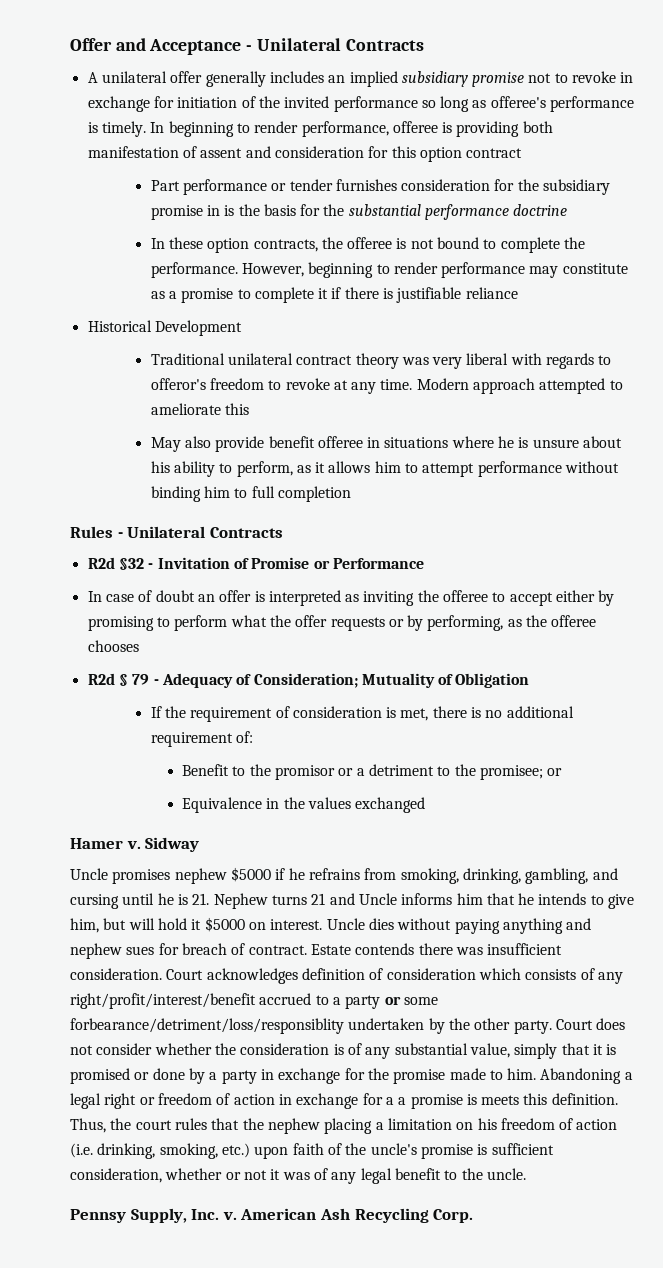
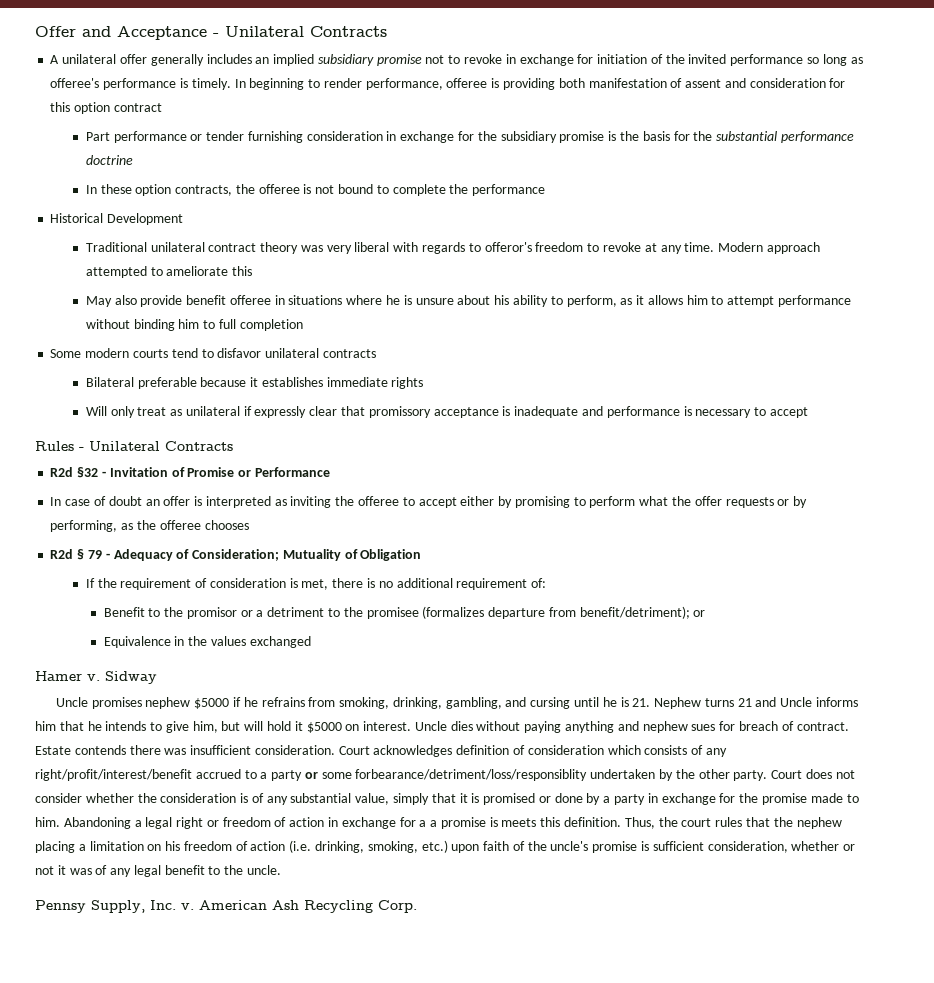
- Part performance or tender furnishes consideration for the subsidiary promise in is the basis for the substantial performance doctrine
+ Part performance or tender furnishing consideration in exchange for the subsidiary promise is the basis for the substantial performance doctrine
- In these option contracts, the offeree is not bound to complete the performance. However, beginning to render performance may constitute as a promise to complete it if there is justifiable reliance
+ In these option contracts, the offeree is not bound to complete the performance
+ Some modern courts tend to disfavor unilateral contracts
+ Bilateral preferable because it establishes immediate rights
+ Will only treat as unilateral if expressly clear that promissory acceptance is inadequate and performance is necessary to accept
- Benefit to the promisor or a detriment to the promisee; or
+ Benefit to the promisor or a detriment to the promisee (formalizes departure from benefit/detriment); or

